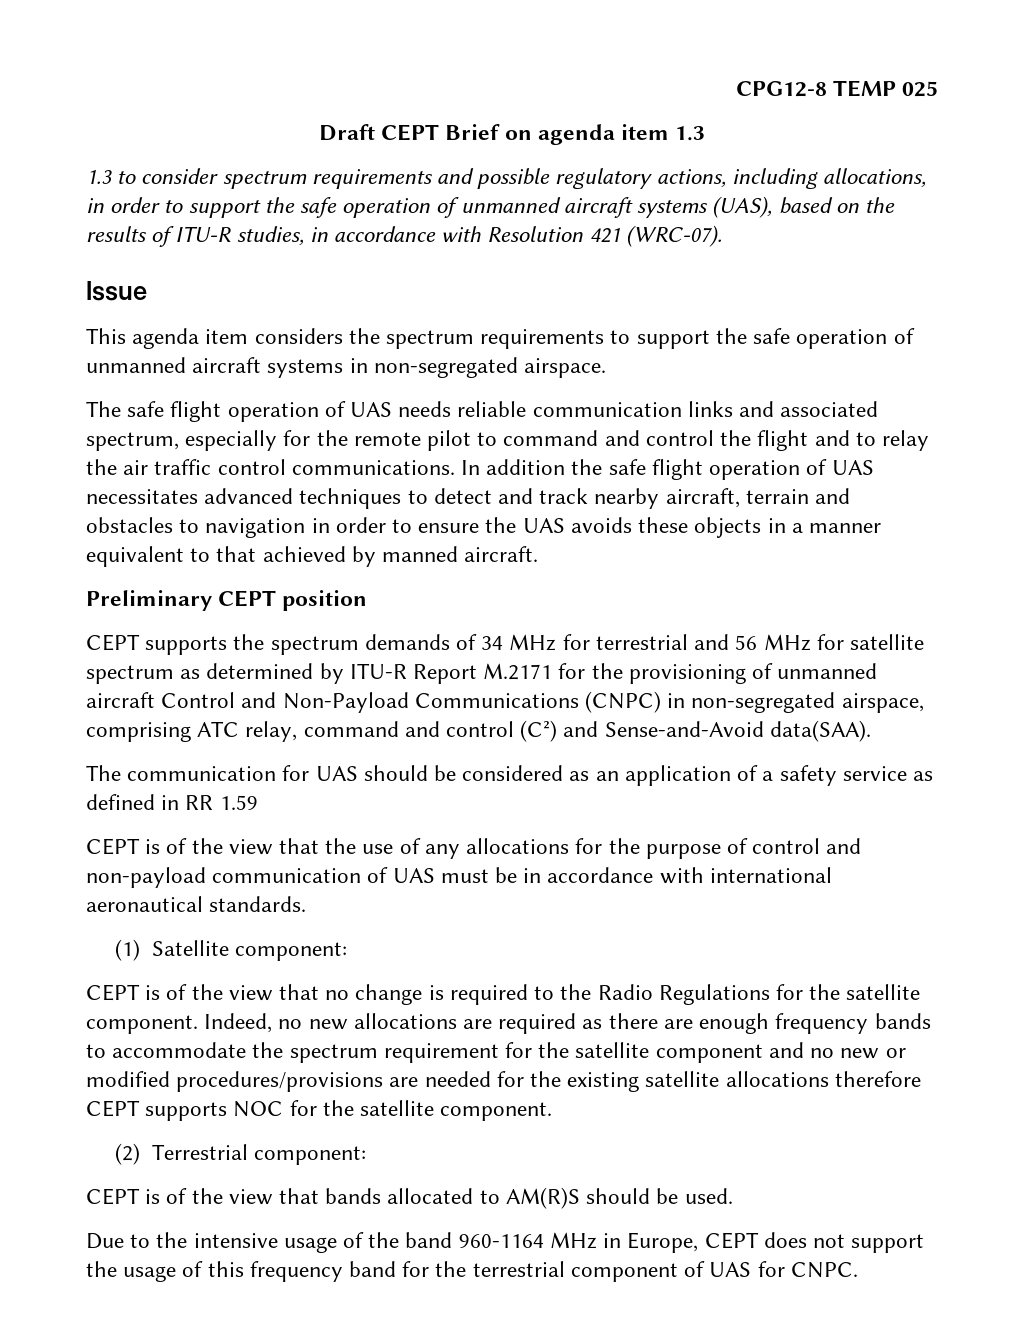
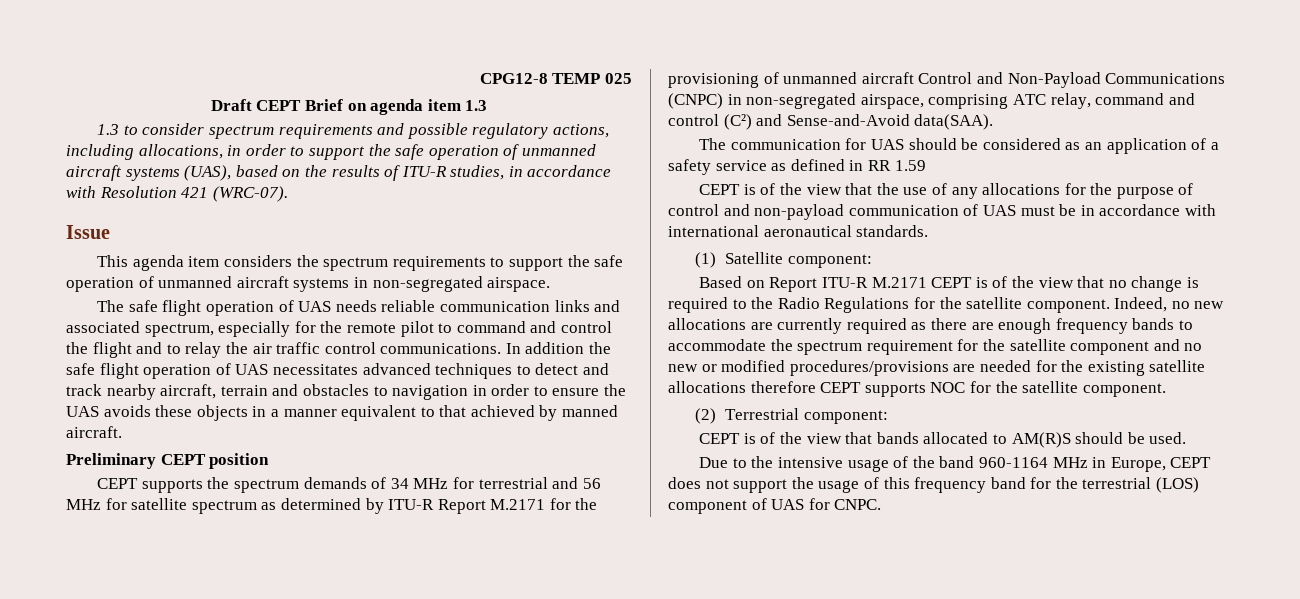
- CEPT is of the view that no change is required to the Radio Regulations for the satellite component.
+ Based on Report ITU-R M.2171 CEPT is of the view that no change is required to the Radio Regulations for the satellite component.
- Indeed, no new allocations are required as there are enough frequency bands to accommodate the spectrum requirement for the satellite component and no new or modified procedures/provisions are needed for the existing satellite allocations therefore CEPT supports NOC for the satellite component.
+ Indeed, no new allocations are currently required as there are enough frequency bands to accommodate the spectrum requirement for the satellite component and no new or modified procedures/provisions are needed for the existing satellite allocations therefore CEPT supports NOC for the satellite component.
- Due to the intensive usage of the band 960-1164 MHz in Europe, CEPT does not support the usage of this frequency band for the terrestrial component of UAS for CNPC.
+ Due to the intensive usage of the band 960-1164 MHz in Europe, CEPT does not support the usage of this frequency band for the terrestrial (LOS) component of UAS for CNPC.

